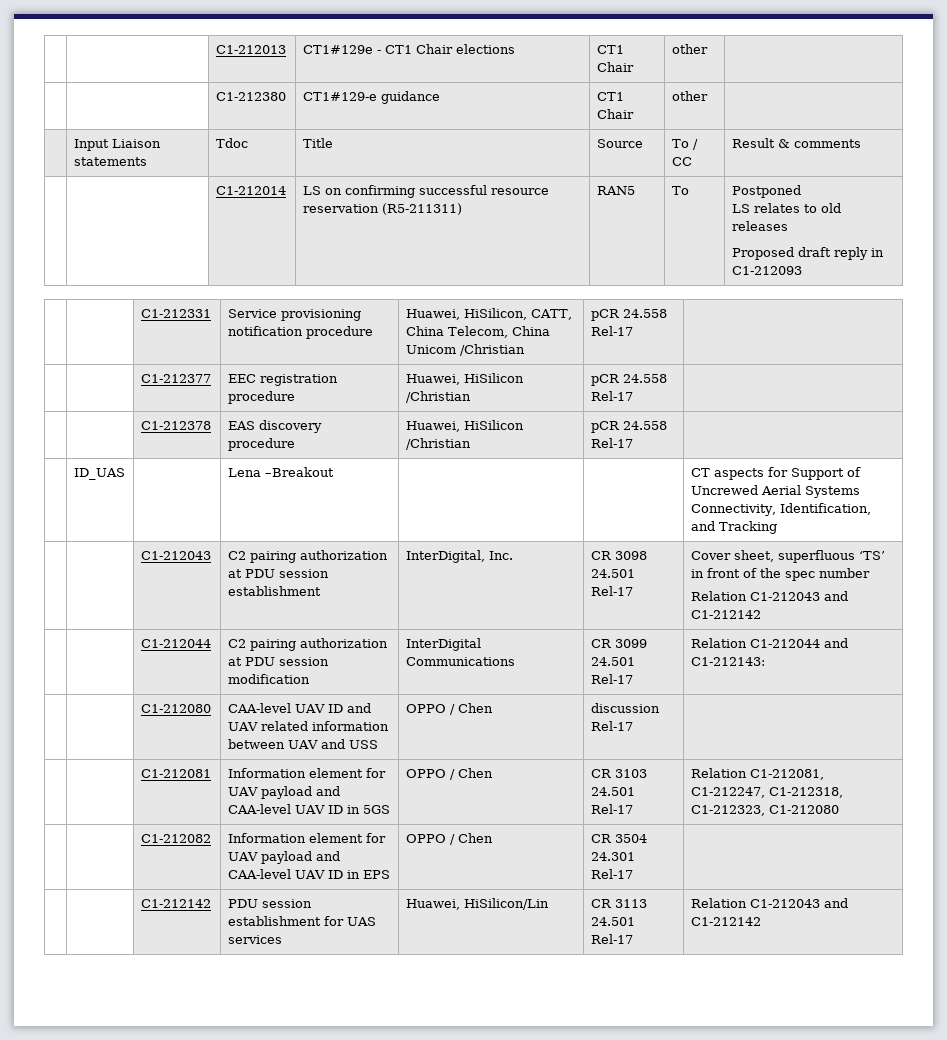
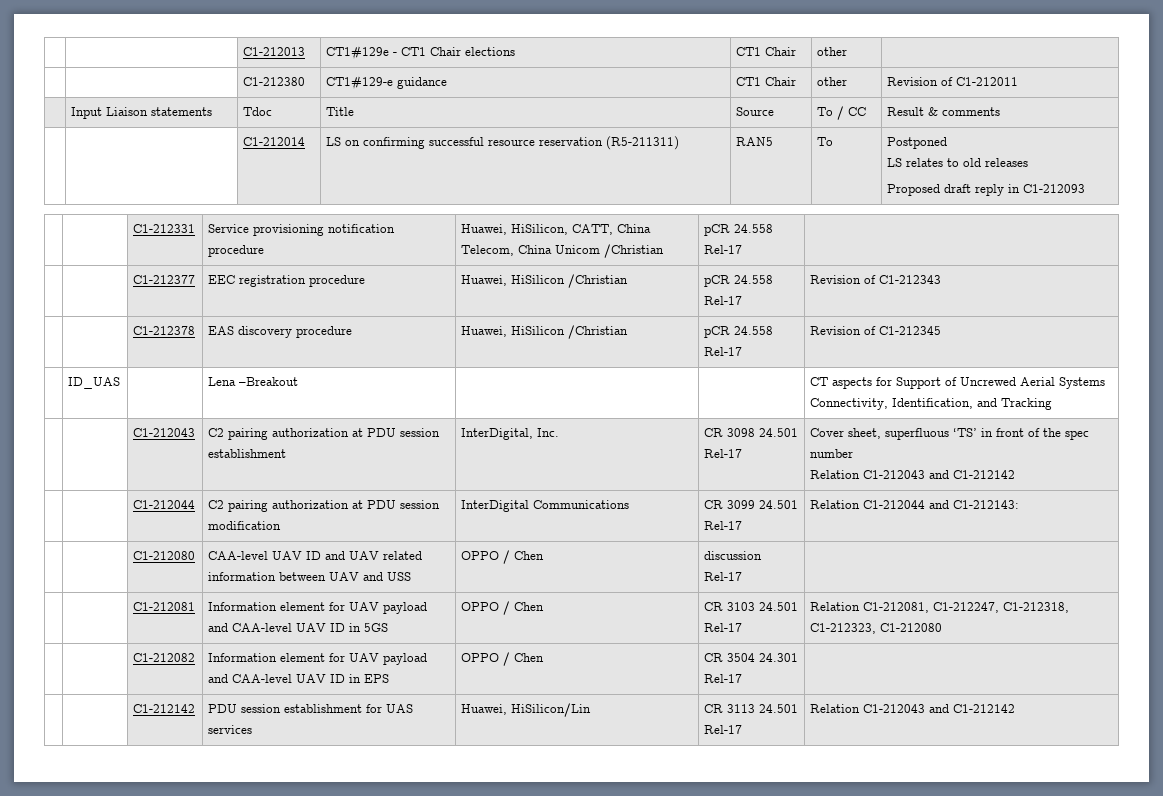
- | | C1-212380 | CT1#129-e guidance | CT1 Chair | other |
+ | | C1-212380 | CT1#129-e guidance | CT1 Chair | other | Revision of C1-212011
- | | C1-212377 | EEC registration procedure | Huawei, HiSilicon /Christian | pCR 24.558 Rel-17 |
+ | | C1-212377 | EEC registration procedure | Huawei, HiSilicon /Christian | pCR 24.558 Rel-17 | Revision of C1-212343
- | | C1-212378 | EAS discovery procedure | Huawei, HiSilicon /Christian | pCR 24.558 Rel-17 |
+ | | C1-212378 | EAS discovery procedure | Huawei, HiSilicon /Christian | pCR 24.558 Rel-17 | Revision of C1-212345

